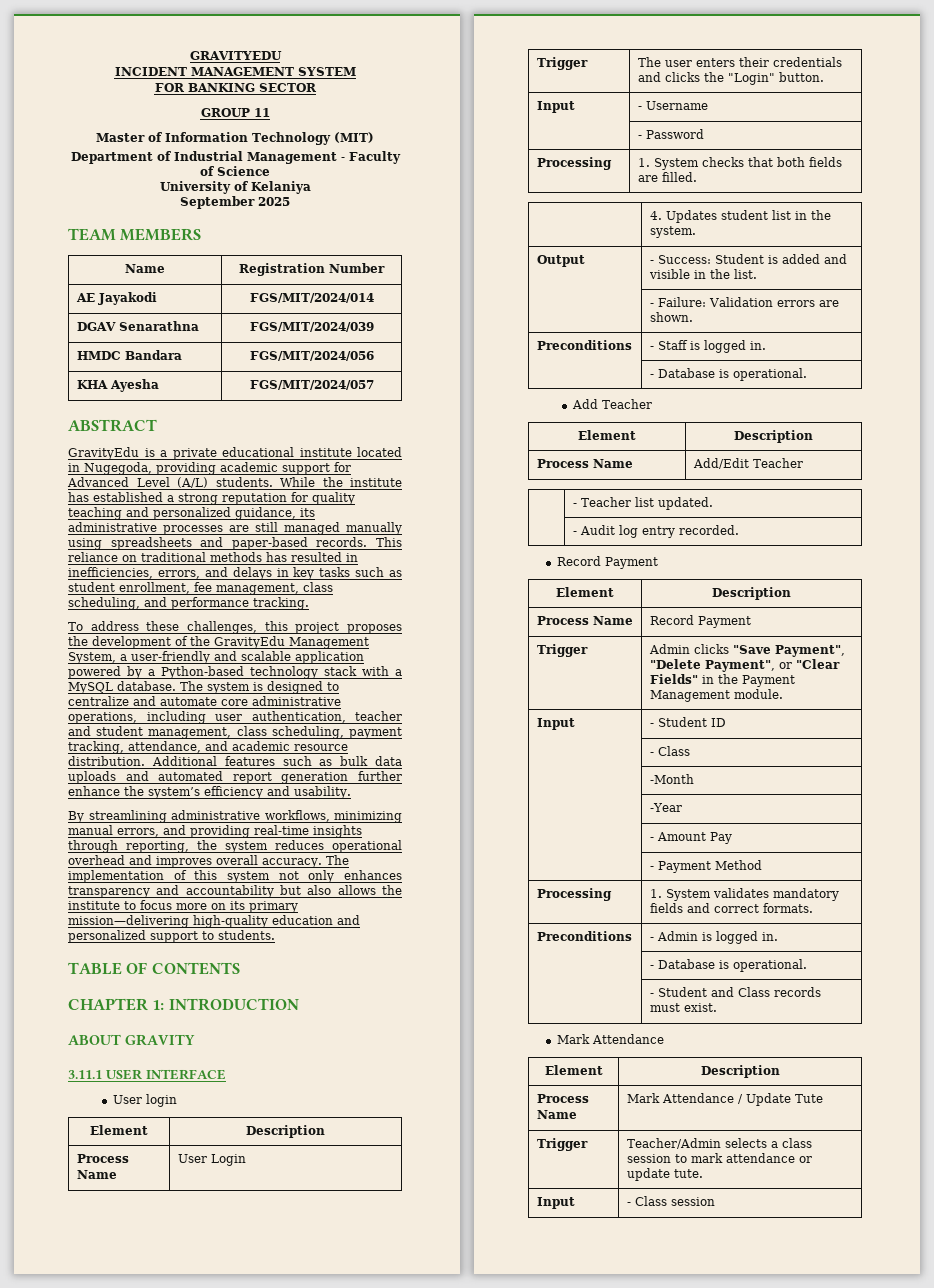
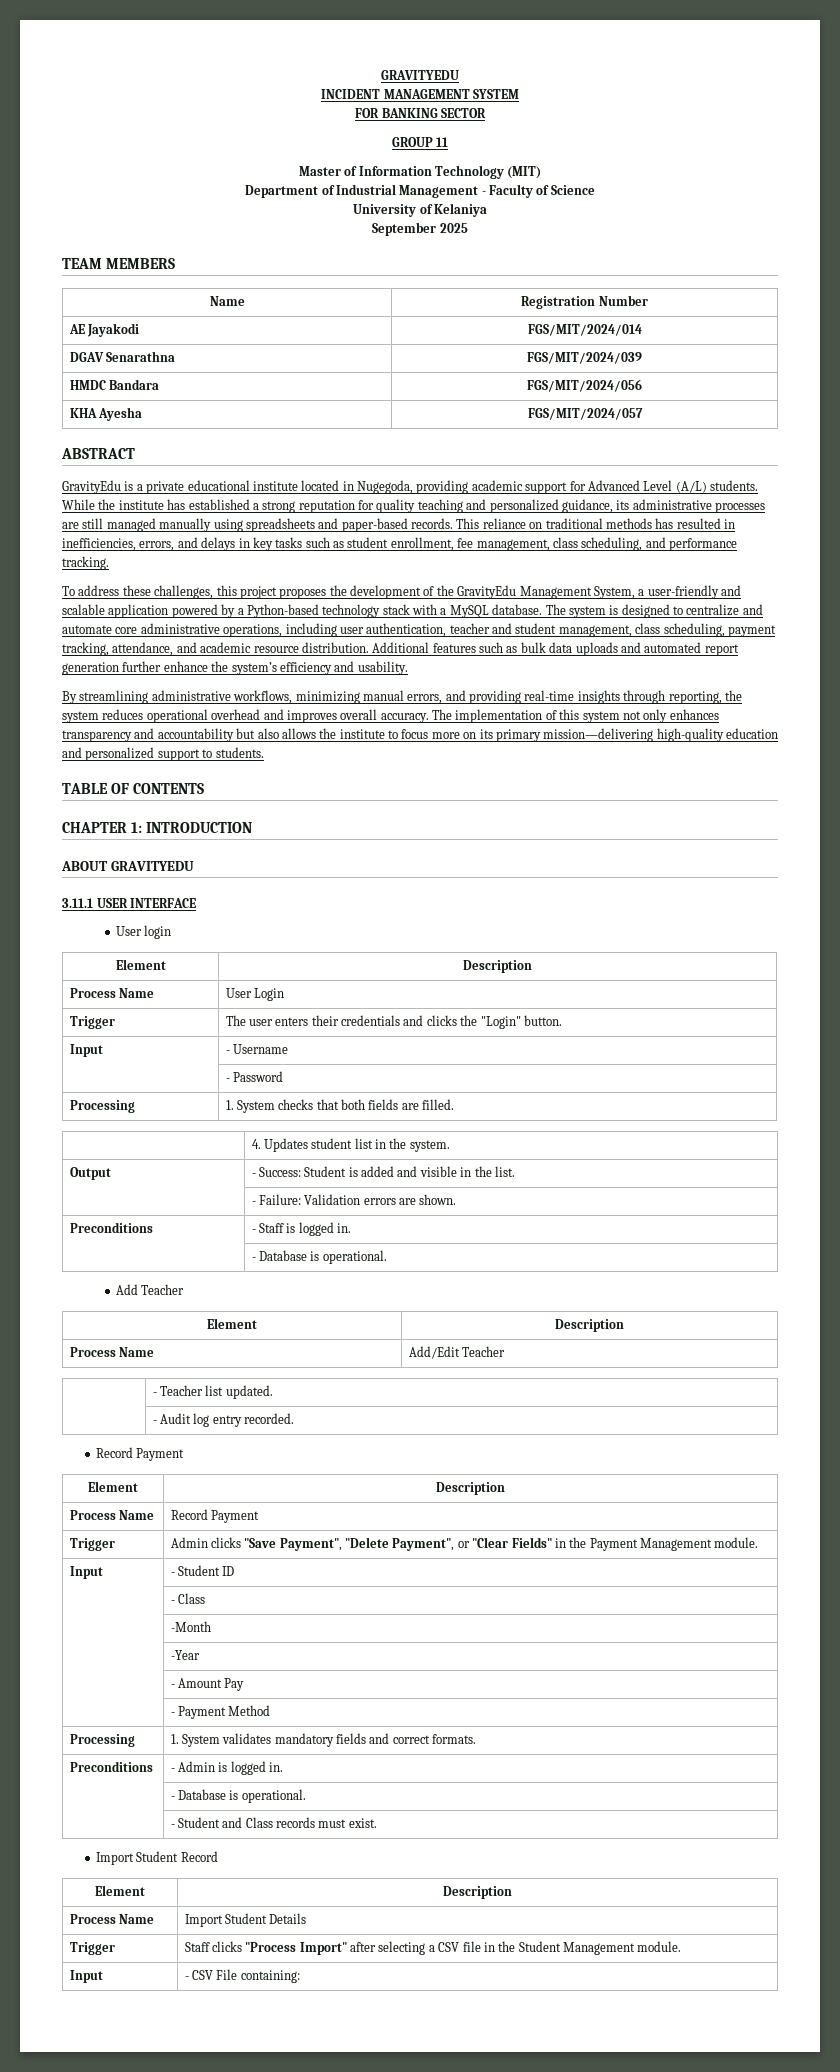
- ABOUT GRAVITY
+ ABOUT GRAVITYEDU
  | - Student and Class records must exist.
- Mark Attendance
+ Import Student Record
  Element | Description
- Process Name | Mark Attendance / Update Tute
- Trigger | Teacher/Admin selects a class session to mark attendance or update tute.
- Input | - Class session
+ Process Name | Import Student Details
+ Trigger | Staff clicks "Process Import" after selecting a CSV file in the Student Management module.
+ Input | - CSV File containing:

